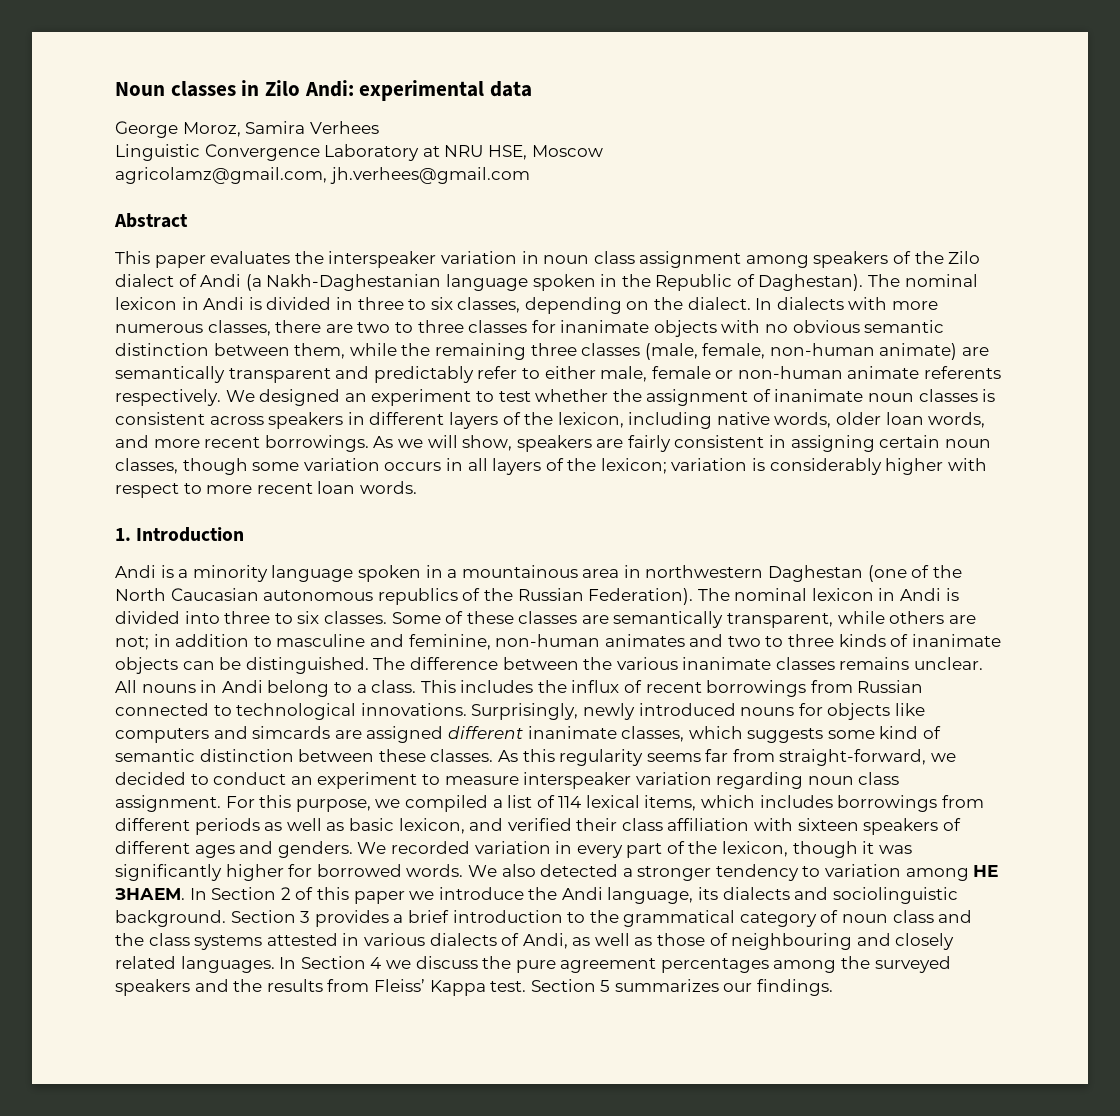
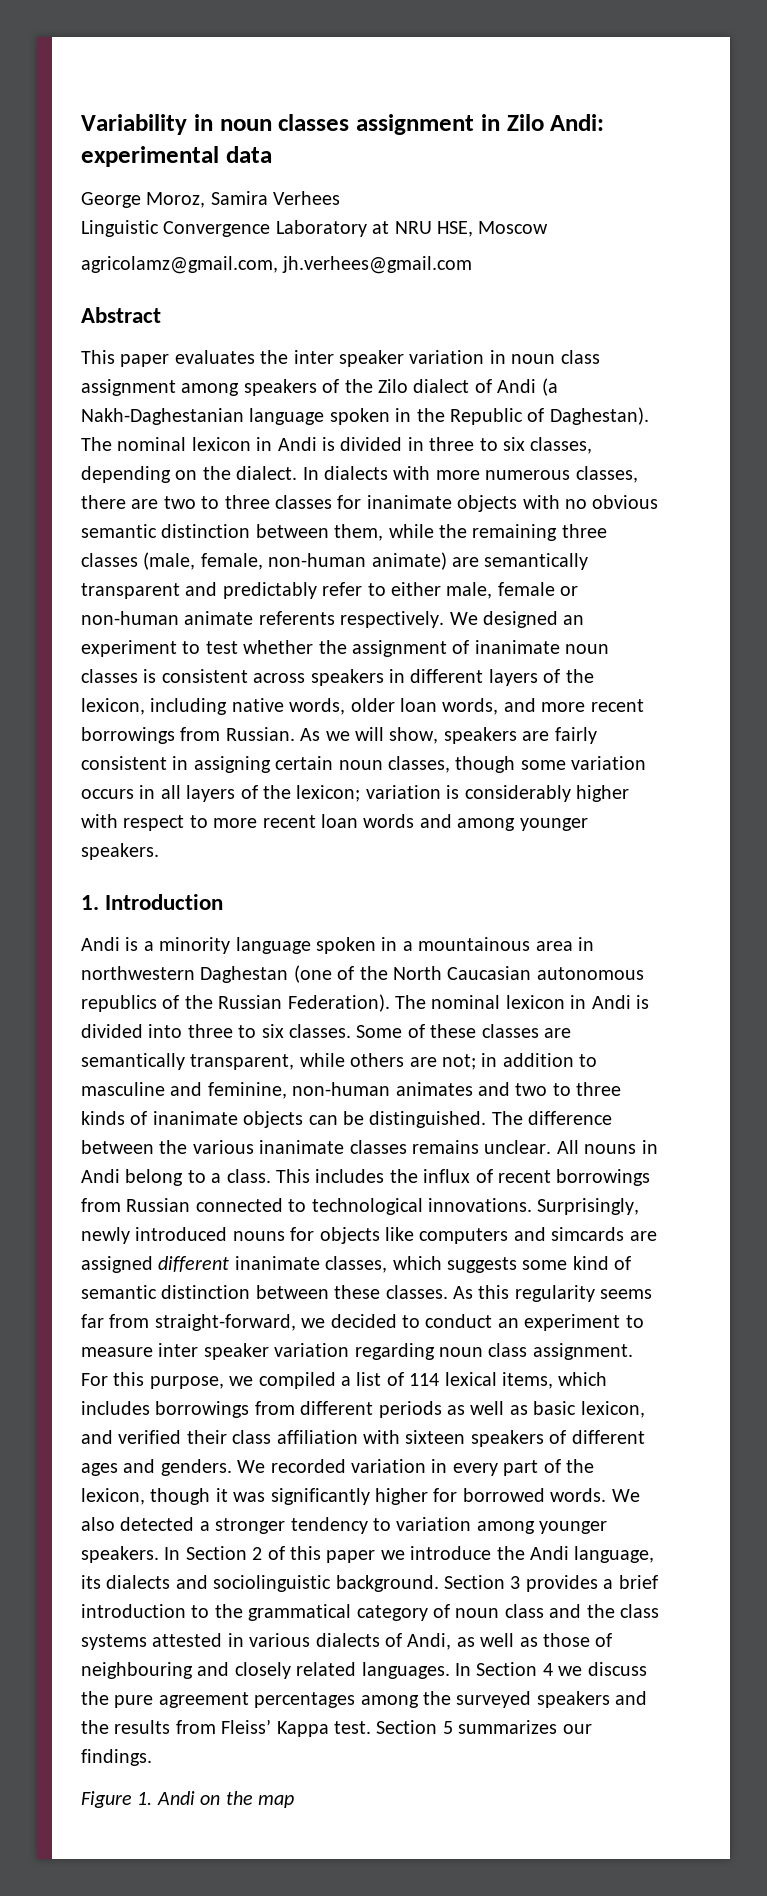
- Noun classes in Zilo Andi: experimental data
+ Variability in noun classes assignment in Zilo Andi: experimental data
- This paper evaluates the interspeaker variation in noun class assignment among speakers of the Zilo dialect of Andi (a Nakh-Daghestanian language spoken in the Republic of Daghestan).
+ This paper evaluates the inter speaker variation in noun class assignment among speakers of the Zilo dialect of Andi (a Nakh-Daghestanian language spoken in the Republic of Daghestan).
- We designed an experiment to test whether the assignment of inanimate noun classes is consistent across speakers in different layers of the lexicon, including native words, older loan words, and more recent borrowings.
+ We designed an experiment to test whether the assignment of inanimate noun classes is consistent across speakers in different layers of the lexicon, including native words, older loan words, and more recent borrowings from Russian.
- As we will show, speakers are fairly consistent in assigning certain noun classes, though some variation occurs in all layers of the lexicon; variation is considerably higher with respect to more recent loan words.
+ As we will show, speakers are fairly consistent in assigning certain noun classes, though some variation occurs in all layers of the lexicon; variation is considerably higher with respect to more recent loan words and among younger speakers.
- As this regularity seems far from straight-forward, we decided to conduct an experiment to measure interspeaker variation regarding noun class assignment.
+ As this regularity seems far from straight-forward, we decided to conduct an experiment to measure inter speaker variation regarding noun class assignment.
- We also detected a stronger tendency to variation among НЕ ЗНАЕМ.
+ We also detected a stronger tendency to variation among younger speakers.
+ Figure 1. Andi on the map

